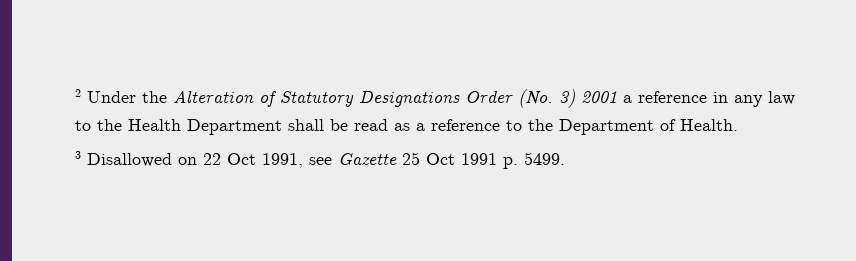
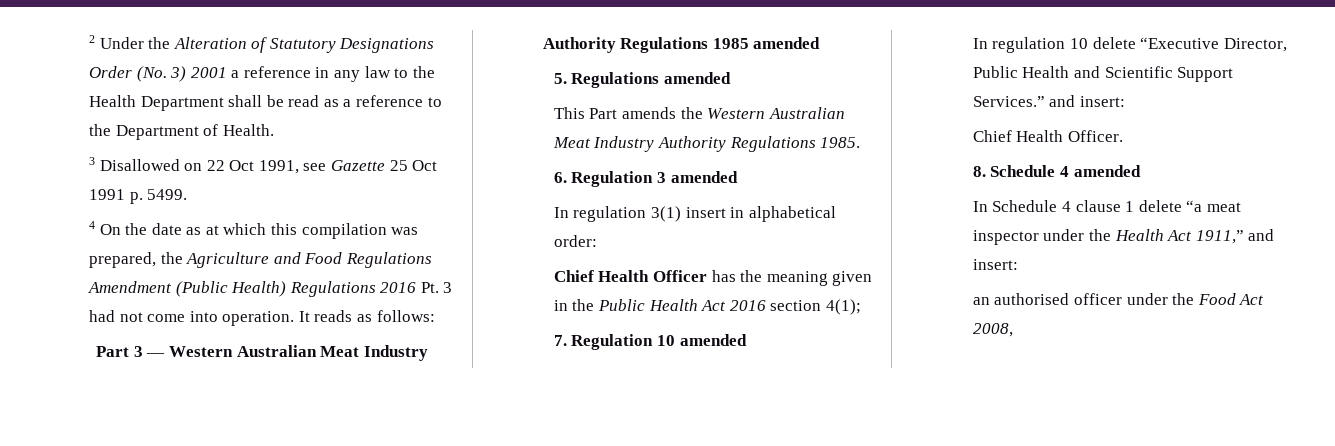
+ 4 On the date as at which this compilation was prepared, the Agriculture and Food Regulations Amendment (Public Health) Regulations 2016 Pt. 3 had not come into operation. It reads as follows:
+ Part 3 — Western Australian Meat Industry Authority Regulations 1985 amended
+ 5. Regulations amended
+ This Part amends the Western Australian Meat Industry Authority Regulations 1985.
+ 6. Regulation 3 amended
+ In regulation 3(1) insert in alphabetical order:
+ Chief Health Officer has the meaning given in the Public Health Act 2016 section 4(1);
+ 7. Regulation 10 amended
+ In regulation 10 delete “Executive Director, Public Health and Scientific Support Services.” and insert:
+ Chief Health Officer.
+ 8. Schedule 4 amended
+ In Schedule 4 clause 1 delete “a meat inspector under the Health Act 1911,” and insert:
+ an authorised officer under the Food Act 2008,

